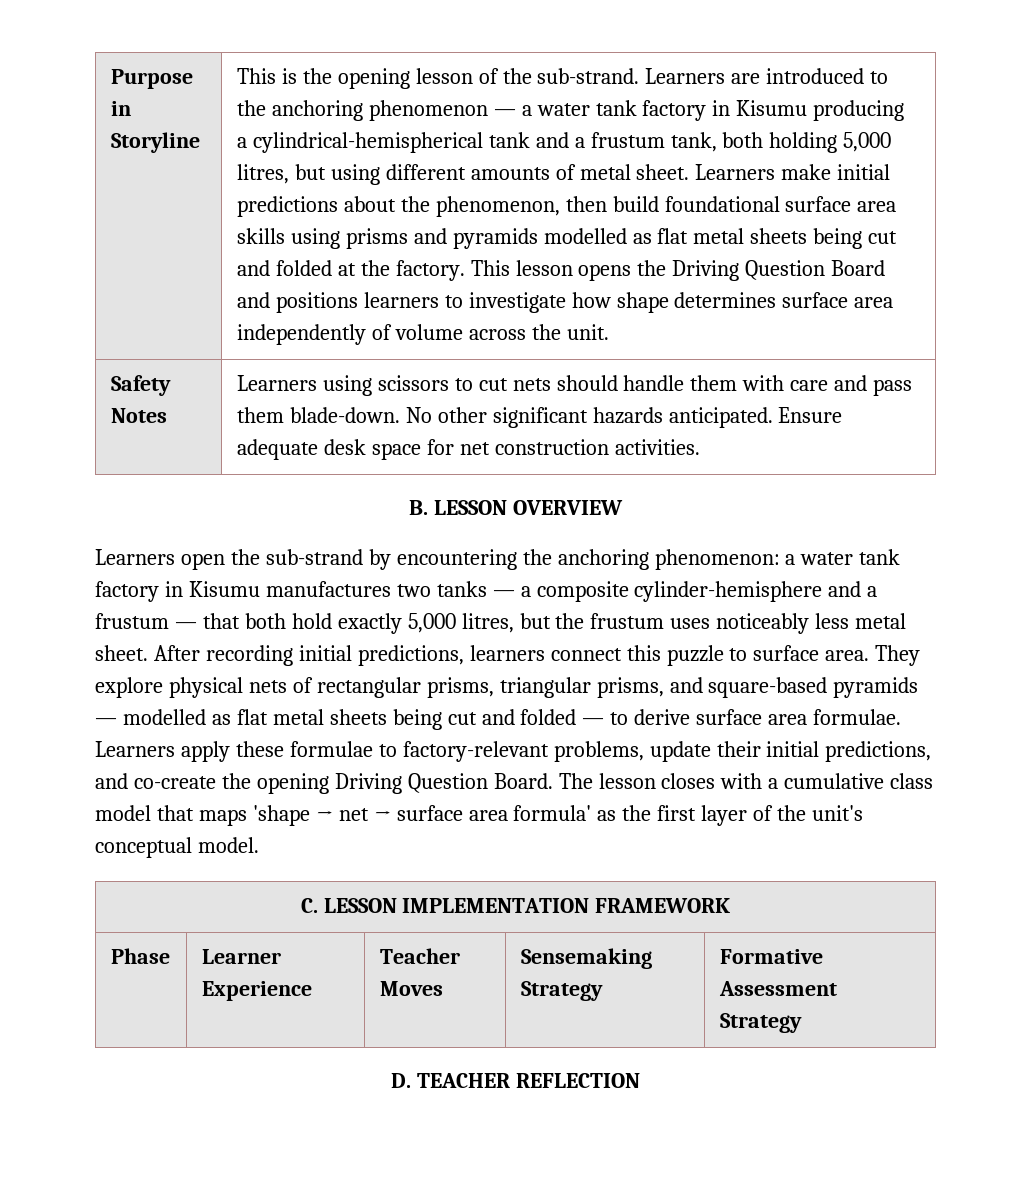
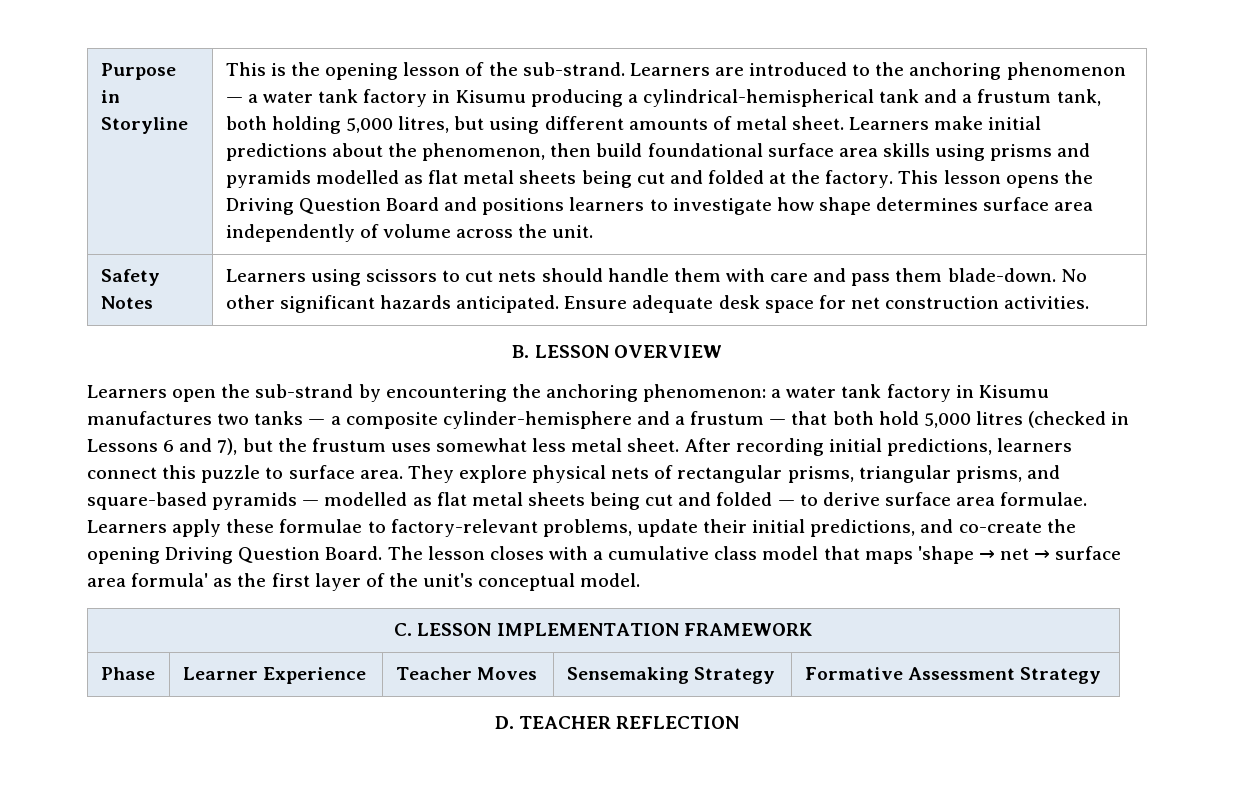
- Learners open the sub-strand by encountering the anchoring phenomenon: a water tank factory in Kisumu manufactures two tanks — a composite cylinder-hemisphere and a frustum — that both hold exactly 5,000 litres, but the frustum uses noticeably less metal sheet.
+ Learners open the sub-strand by encountering the anchoring phenomenon: a water tank factory in Kisumu manufactures two tanks — a composite cylinder-hemisphere and a frustum — that both hold 5,000 litres (checked in Lessons 6 and 7), but the frustum uses somewhat less metal sheet.

